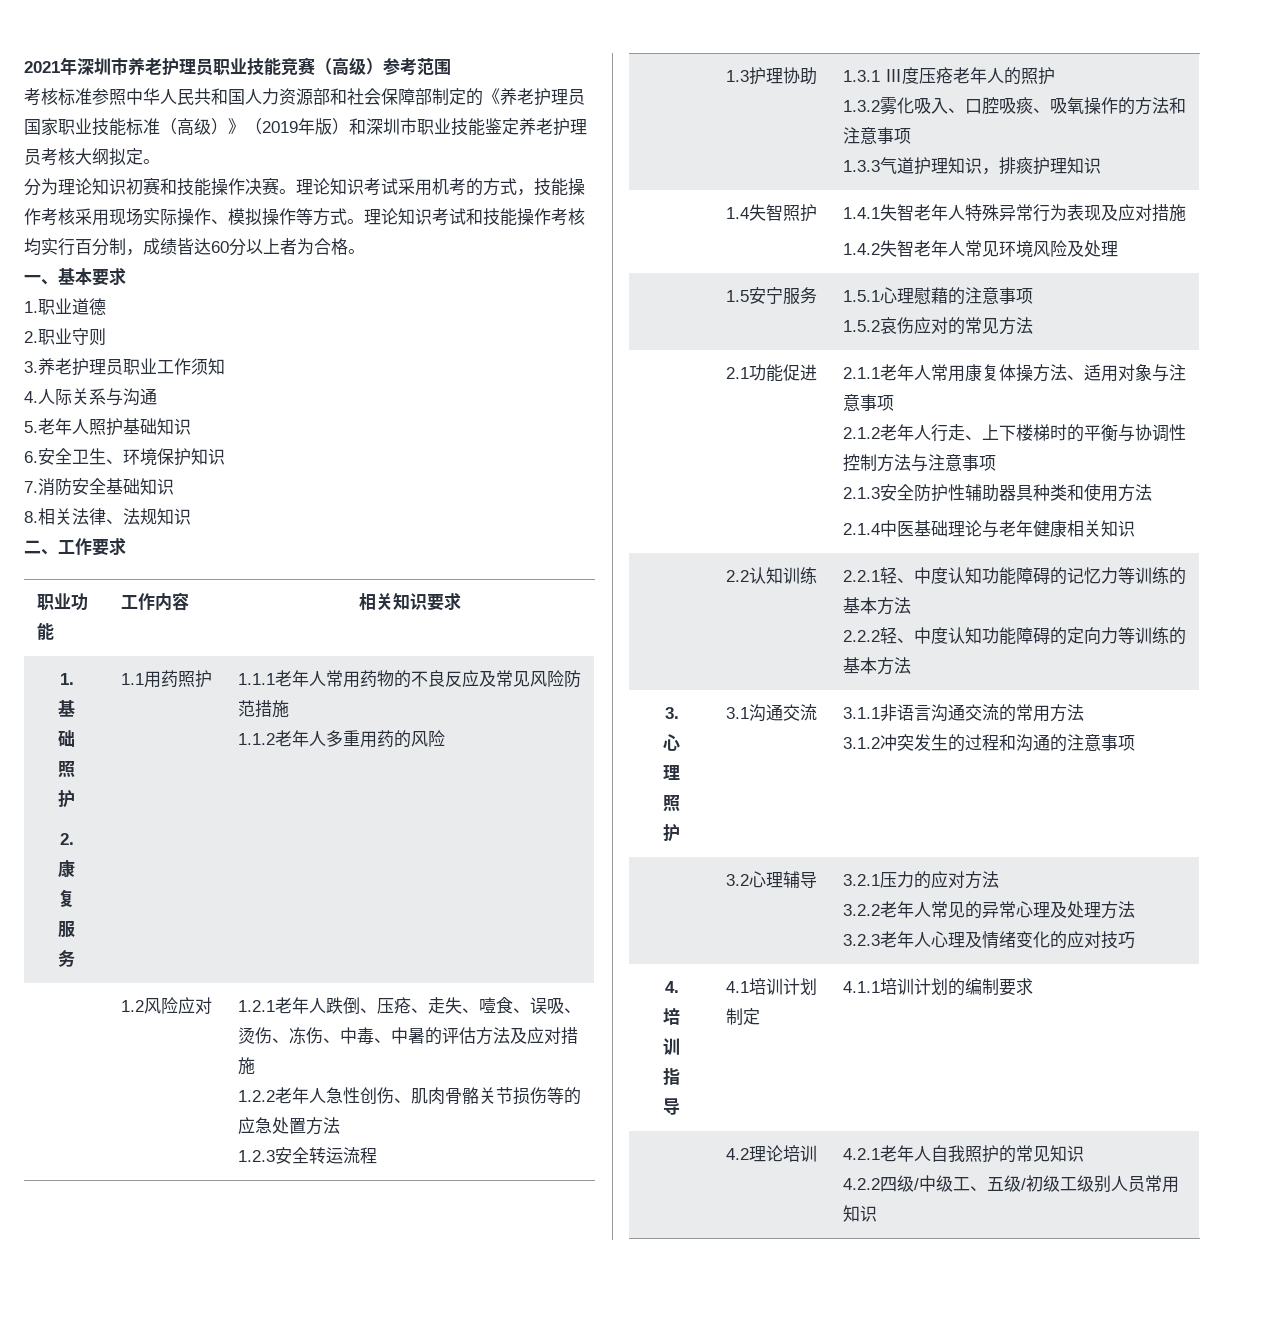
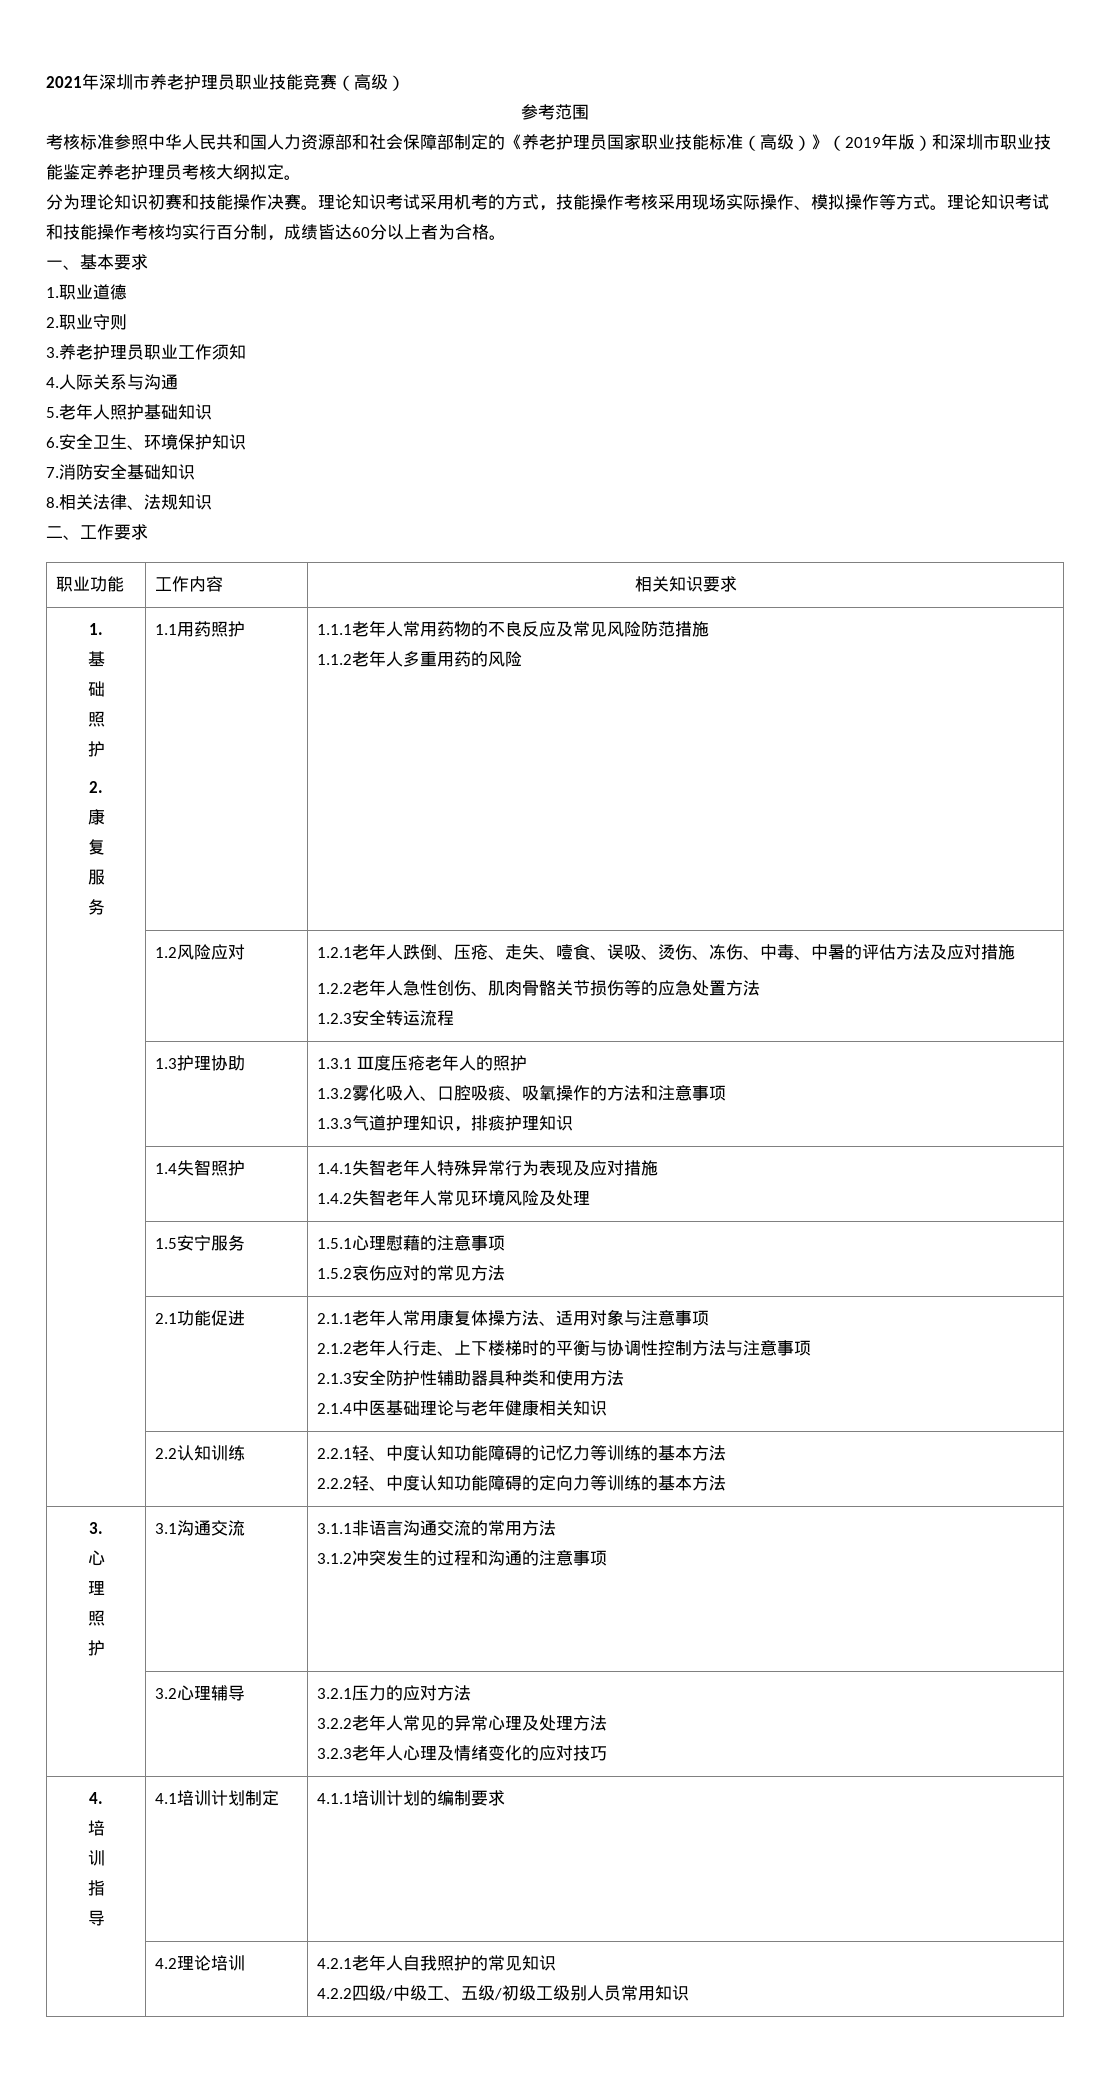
- 2021年深圳市养老护理员职业技能竞赛（高级）参考范围
+ 2021年深圳市养老护理员职业技能竞赛（高级）
+ 参考范围

